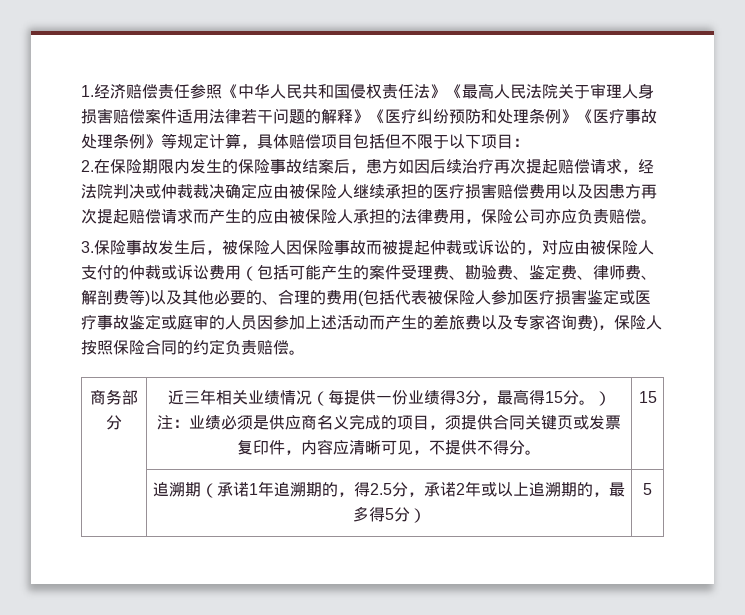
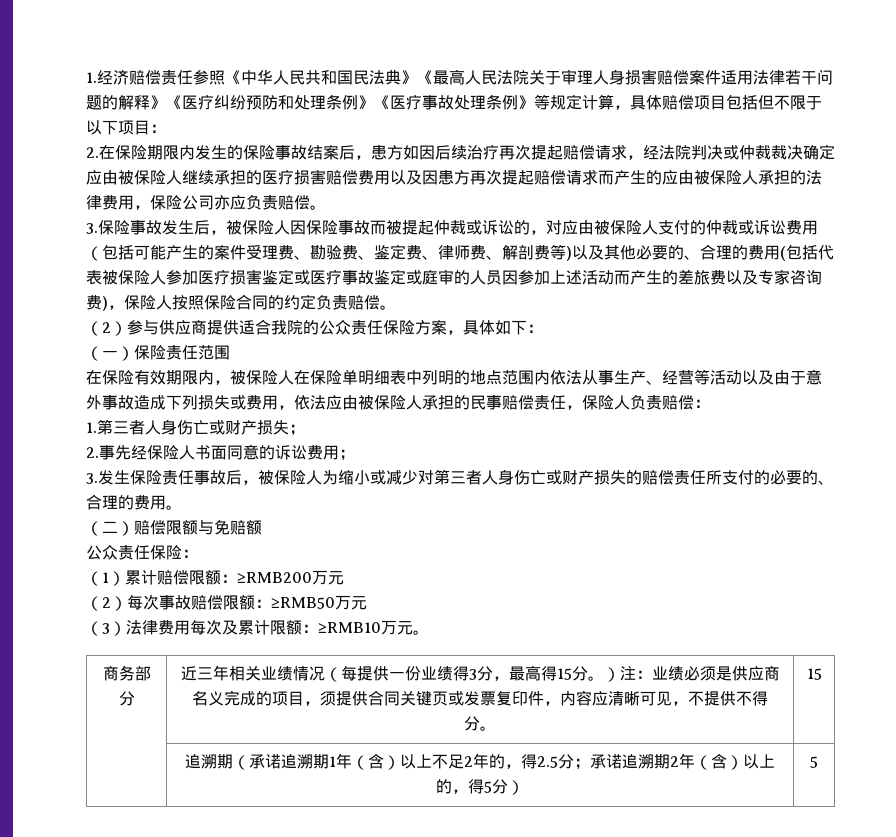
- 1.经济赔偿责任参照《中华人民共和国侵权责任法》《最高人民法院关于审理人身损害赔偿案件适用法律若干问题的解释》《医疗纠纷预防和处理条例》《医疗事故处理条例》等规定计算，具体赔偿项目包括但不限于以下项目：
+ 1.经济赔偿责任参照《中华人民共和国民法典》《最高人民法院关于审理人身损害赔偿案件适用法律若干问题的解释》《医疗纠纷预防和处理条例》《医疗事故处理条例》等规定计算，具体赔偿项目包括但不限于以下项目：
+ （2）参与供应商提供适合我院的公众责任保险方案，具体如下：
+ （一）保险责任范围
+ 在保险有效期限内，被保险人在保险单明细表中列明的地点范围内依法从事生产、经营等活动以及由于意外事故造成下列损失或费用，依法应由被保险人承担的民事赔偿责任，保险人负责赔偿：
+ 1.第三者人身伤亡或财产损失；
+ 2.事先经保险人书面同意的诉讼费用；
+ 3.发生保险责任事故后，被保险人为缩小或减少对第三者人身伤亡或财产损失的赔偿责任所支付的必要的、合理的费用。
+ （二）赔偿限额与免赔额
+ 公众责任保险：
+ （1）累计赔偿限额：≥RMB200万元
+ （2）每次事故赔偿限额：≥RMB50万元
+ （3）法律费用每次及累计限额：≥RMB10万元。
- | 追溯期（承诺1年追溯期的，得2.5分，承诺2年或以上追溯期的，最多得5分） | 5
+ | 追溯期（承诺追溯期1年（含）以上不足2年的，得2.5分；承诺追溯期2年（含）以上的，得5分） | 5

